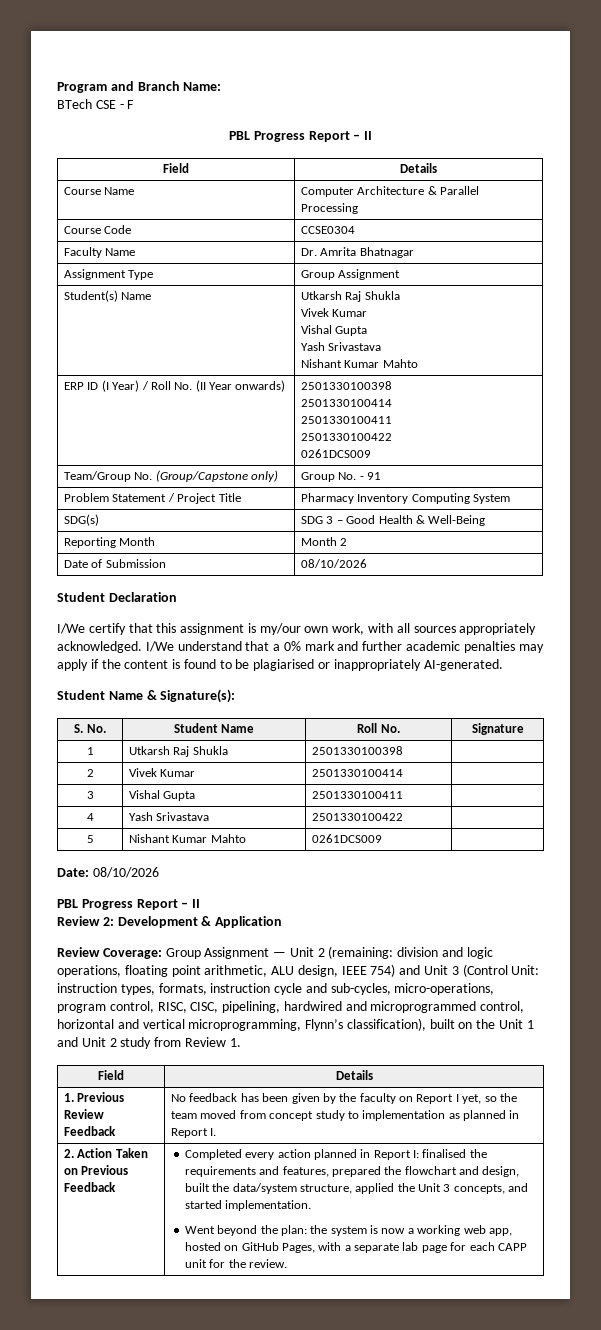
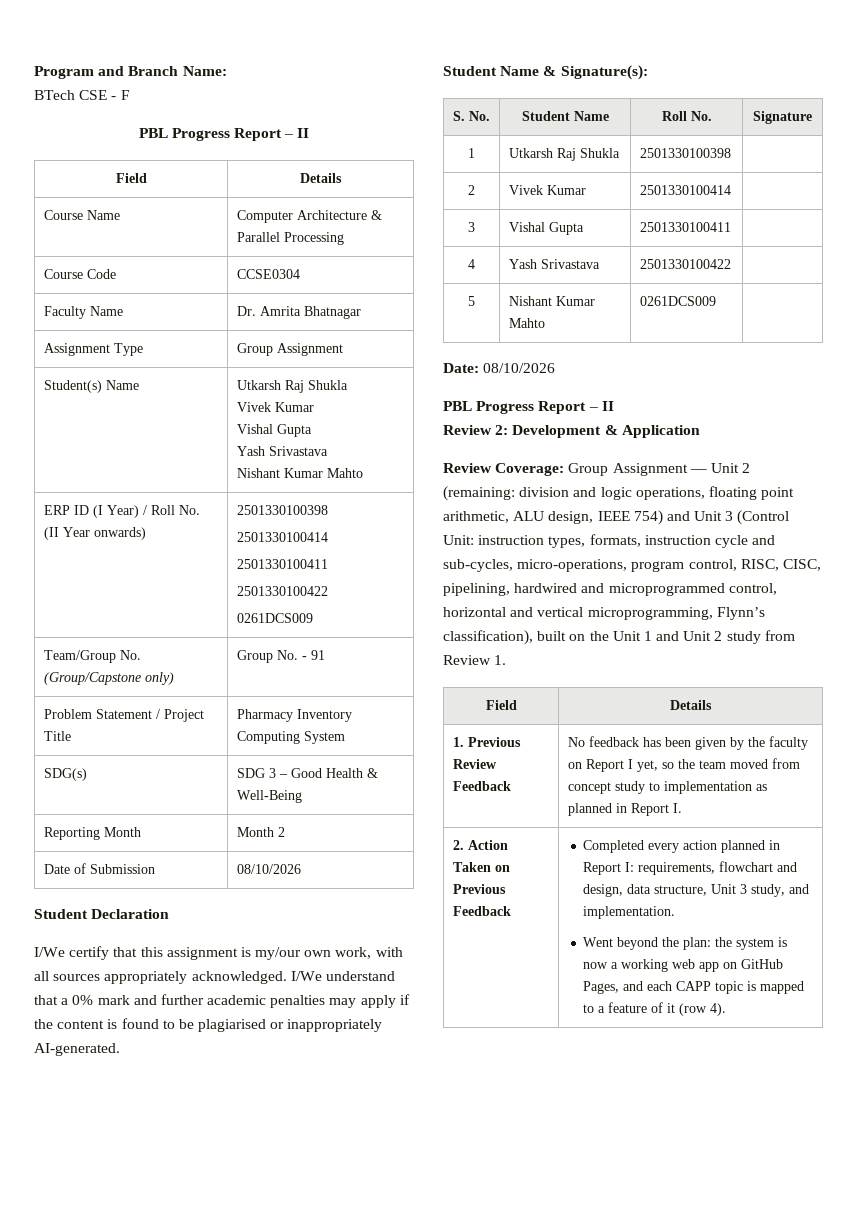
- Completed every action planned in Report I: finalised the requirements and features, prepared the flowchart and design, built the data/system structure, applied the Unit 3 concepts, and started implementation.
+ Completed every action planned in Report I: requirements, flowchart and design, data structure, Unit 3 study, and implementation.
- Went beyond the plan: the system is now a working web app, hosted on GitHub Pages, with a separate lab page for each CAPP unit for the review.
+ Went beyond the plan: the system is now a working web app on GitHub Pages, and each CAPP topic is mapped to a feature of it (row 4).

